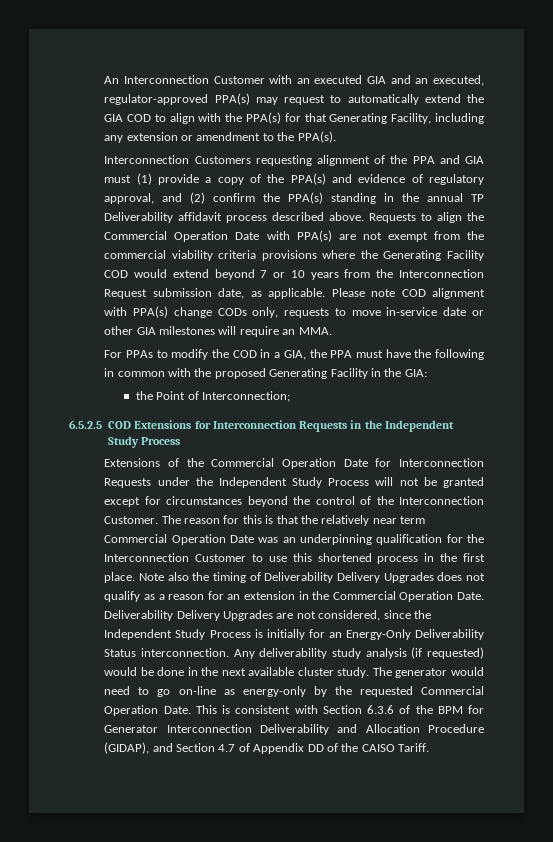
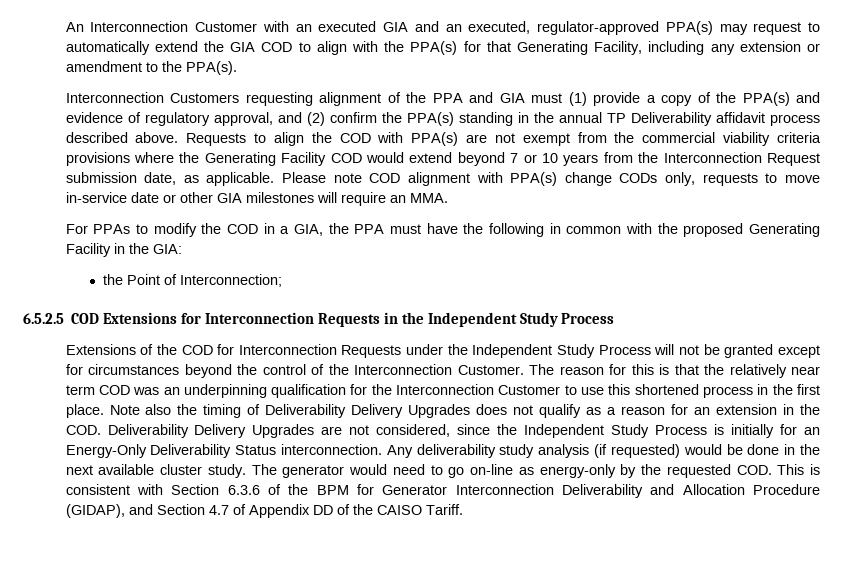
- Requests to align the Commercial Operation Date with PPA(s) are not exempt from the commercial viability criteria provisions where the Generating Facility COD would extend beyond 7 or 10 years from the Interconnection Request submission date, as applicable.
+ Requests to align the COD with PPA(s) are not exempt from the commercial viability criteria provisions where the Generating Facility COD would extend beyond 7 or 10 years from the Interconnection Request submission date, as applicable.
- Extensions of the Commercial Operation Date for Interconnection Requests under the Independent Study Process will not be granted except for circumstances beyond the control of the Interconnection Customer.
+ Extensions of the COD for Interconnection Requests under the Independent Study Process will not be granted except for circumstances beyond the control of the Interconnection Customer.
- The reason for this is that the relatively near term Commercial Operation Date was an underpinning qualification for the Interconnection Customer to use this shortened process in the first place.
+ The reason for this is that the relatively near term COD was an underpinning qualification for the Interconnection Customer to use this shortened process in the first place.
- Note also the timing of Deliverability Delivery Upgrades does not qualify as a reason for an extension in the Commercial Operation Date. Deliverability Delivery Upgrades are not considered, since the Independent Study Process is initially for an Energy-Only Deliverability Status interconnection.
+ Note also the timing of Deliverability Delivery Upgrades does not qualify as a reason for an extension in the COD. Deliverability Delivery Upgrades are not considered, since the Independent Study Process is initially for an Energy-Only Deliverability Status interconnection.
- The generator would need to go on-line as energy-only by the requested Commercial Operation Date. This is consistent with Section 6.3.6 of the BPM for Generator Interconnection Deliverability and Allocation Procedure (GIDAP), and Section 4.7 of Appendix DD of the CAISO Tariff.
+ The generator would need to go on-line as energy-only by the requested COD. This is consistent with Section 6.3.6 of the BPM for Generator Interconnection Deliverability and Allocation Procedure (GIDAP), and Section 4.7 of Appendix DD of the CAISO Tariff.

